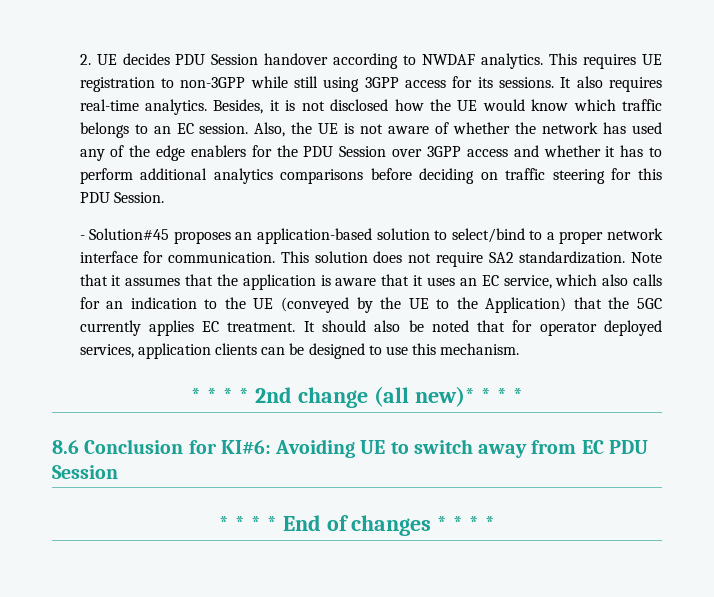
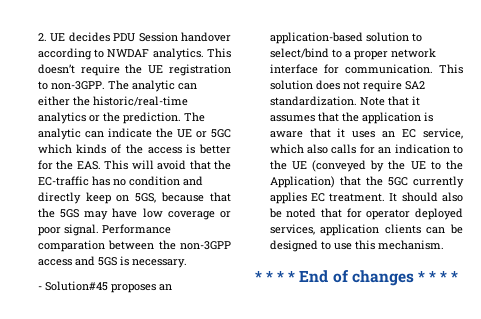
- This requires UE registration to non-3GPP while still using 3GPP access for its sessions. It also requires real-time analytics. Besides, it is not disclosed how the UE would know which traffic belongs to an EC session. Also, the UE is not aware of whether the network has used any of the edge enablers for the PDU Session over 3GPP access and whether it has to perform additional analytics comparisons before deciding on traffic steering for this PDU Session.
+ This doesn’t require the UE registration to non-3GPP. The analytic can either the historic/real-time analytics or the prediction. The analytic can indicate the UE or 5GC which kinds of the access is better for the EAS. This will avoid that the EC-traffic has no condition and directly keep on 5GS, because that the 5GS may have low coverage or poor signal. Performance comparation between the non-3GPP access and 5GS is necessary.
- * * * * 2nd change (all new)* * * *
- 8.6 Conclusion for KI#6: Avoiding UE to switch away from EC PDU Session

